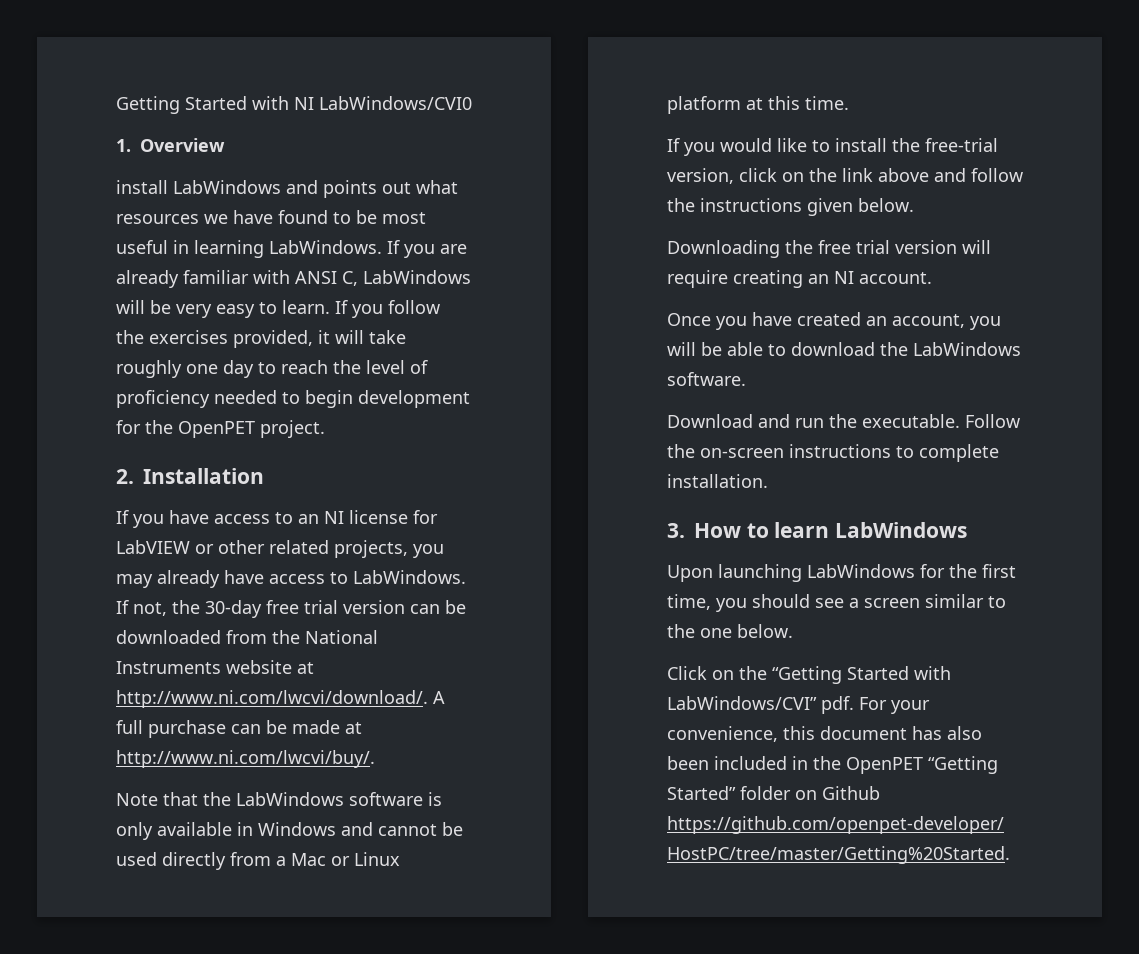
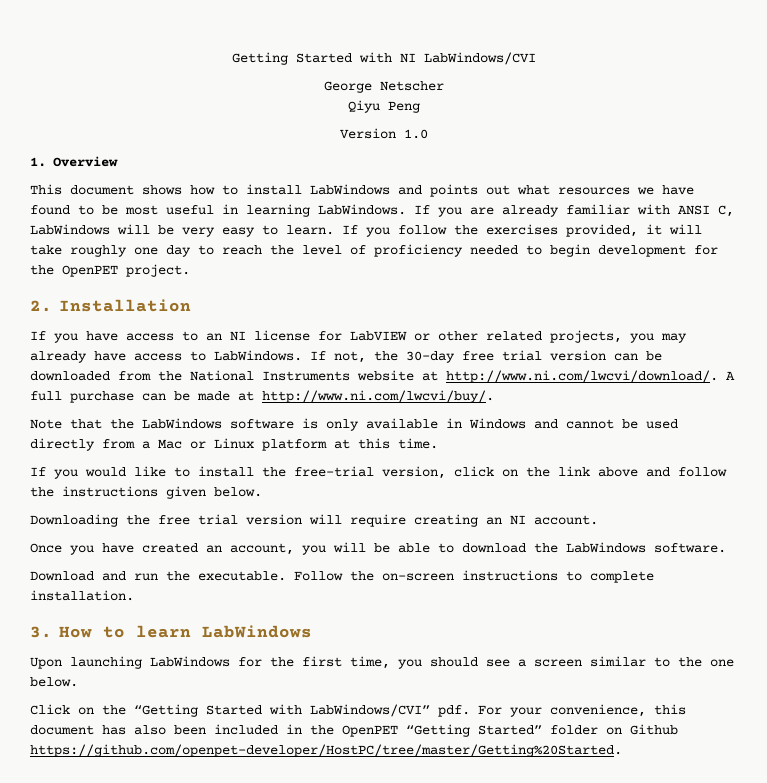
- Getting Started with NI LabWindows/CVI0
+ Getting Started with NI LabWindows/CVI
+ George Netscher
+ Qiyu Peng
+ Version 1.0
  1. Overview
- install LabWindows and points out what resources we have found to be most useful in learning LabWindows.
+ This document shows how to install LabWindows and points out what resources we have found to be most useful in learning LabWindows.

